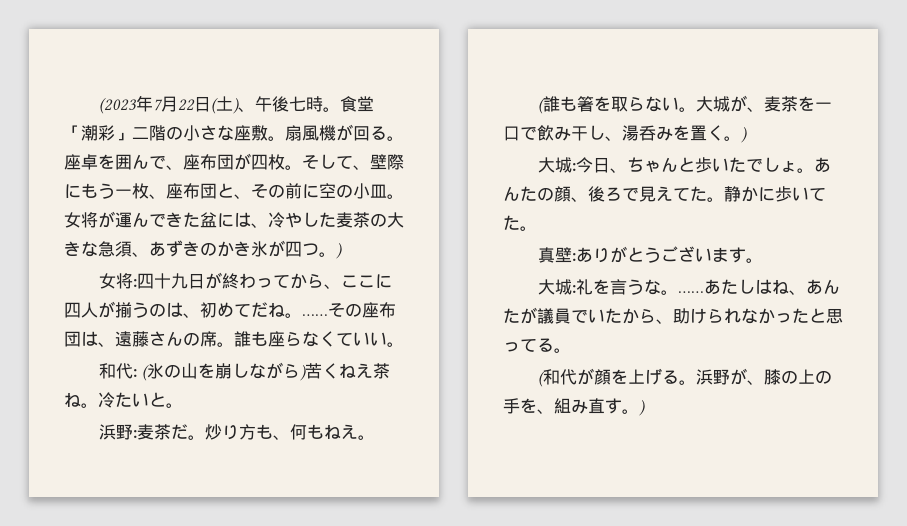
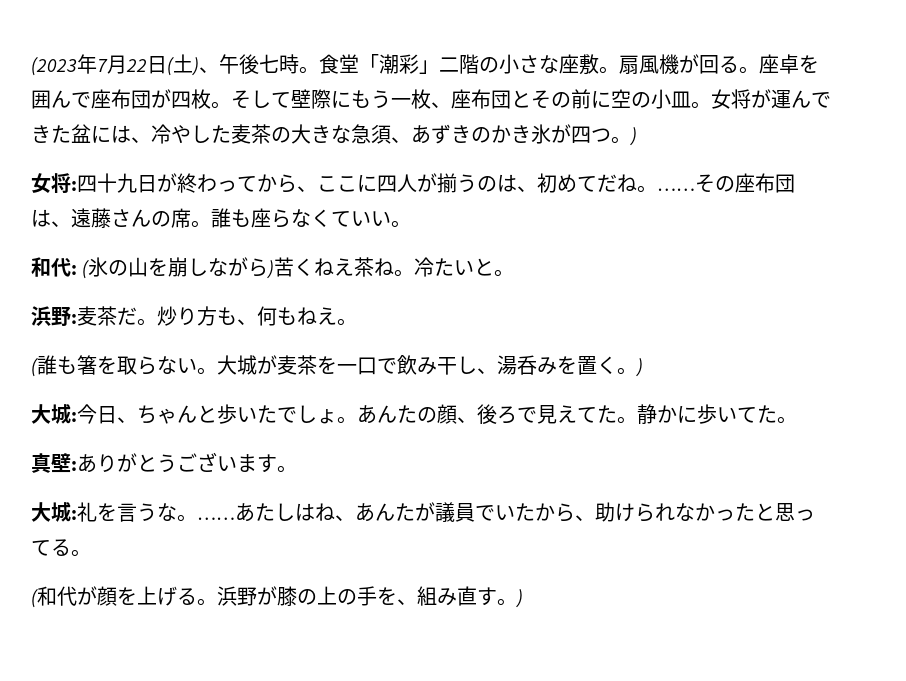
- 座卓を囲んで、座布団が四枚。
+ 座卓を囲んで座布団が四枚。
- そして、壁際にもう一枚、座布団と、その前に空の小皿。
+ そして壁際にもう一枚、座布団とその前に空の小皿。
- 大城が、麦茶を一口で飲み干し、湯呑みを置く。)
+ 大城が麦茶を一口で飲み干し、湯呑みを置く。)
- 浜野が、膝の上の手を、組み直す。)
+ 浜野が膝の上の手を、組み直す。)

